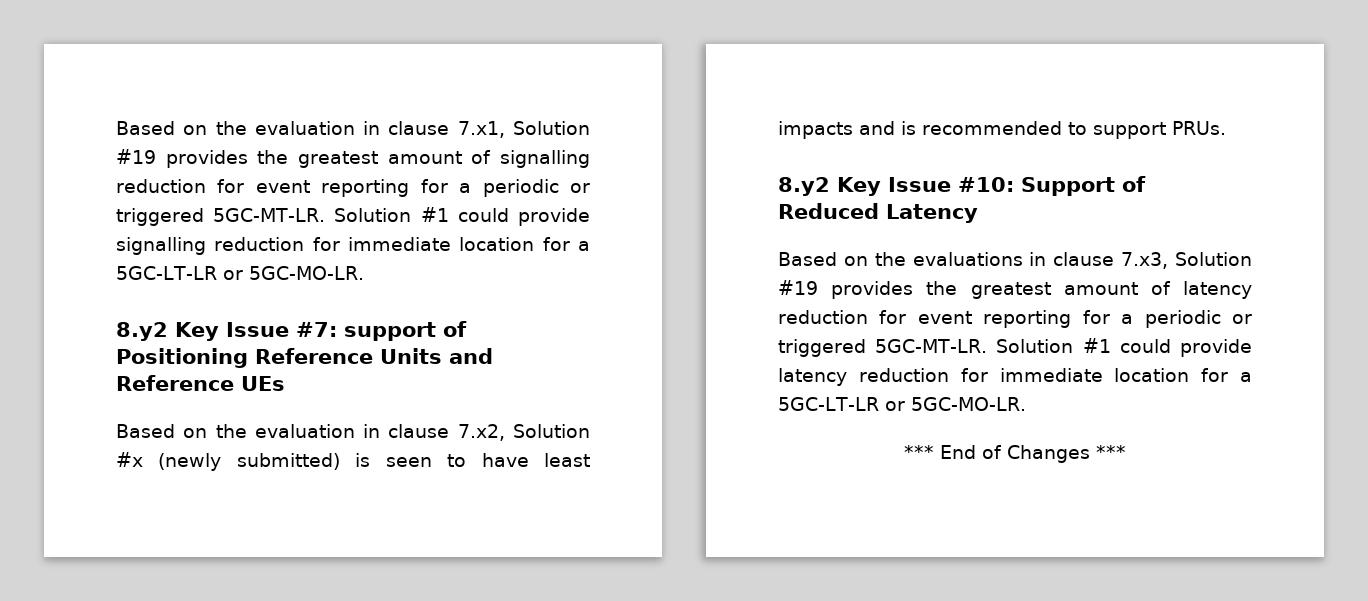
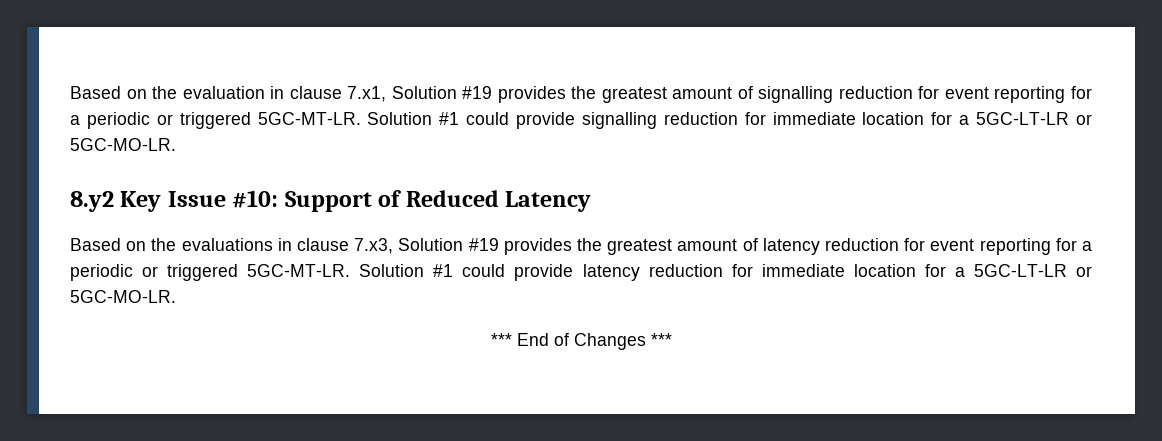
- 8.y2 Key Issue #7: support of Positioning Reference Units and Reference UEs
- Based on the evaluation in clause 7.x2, Solution #x (newly submitted) is seen to have least impacts and is recommended to support PRUs.

